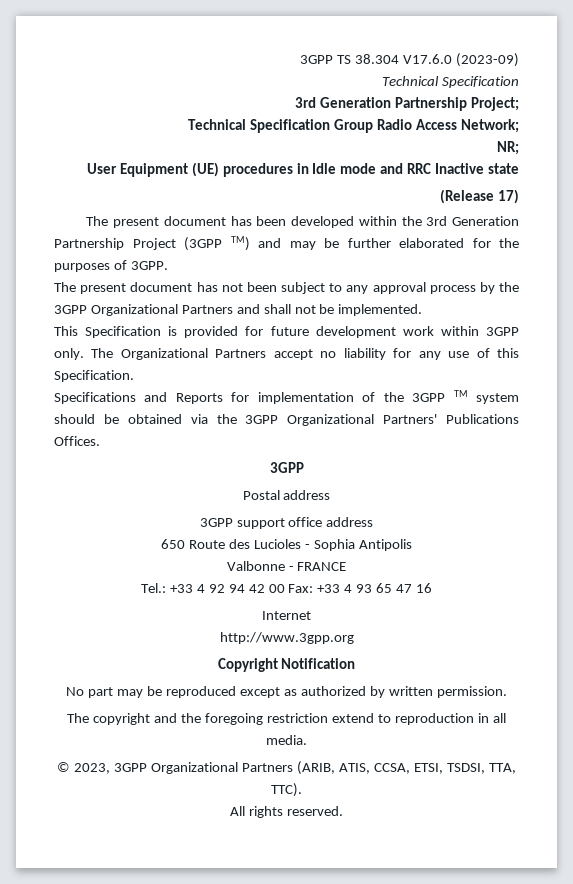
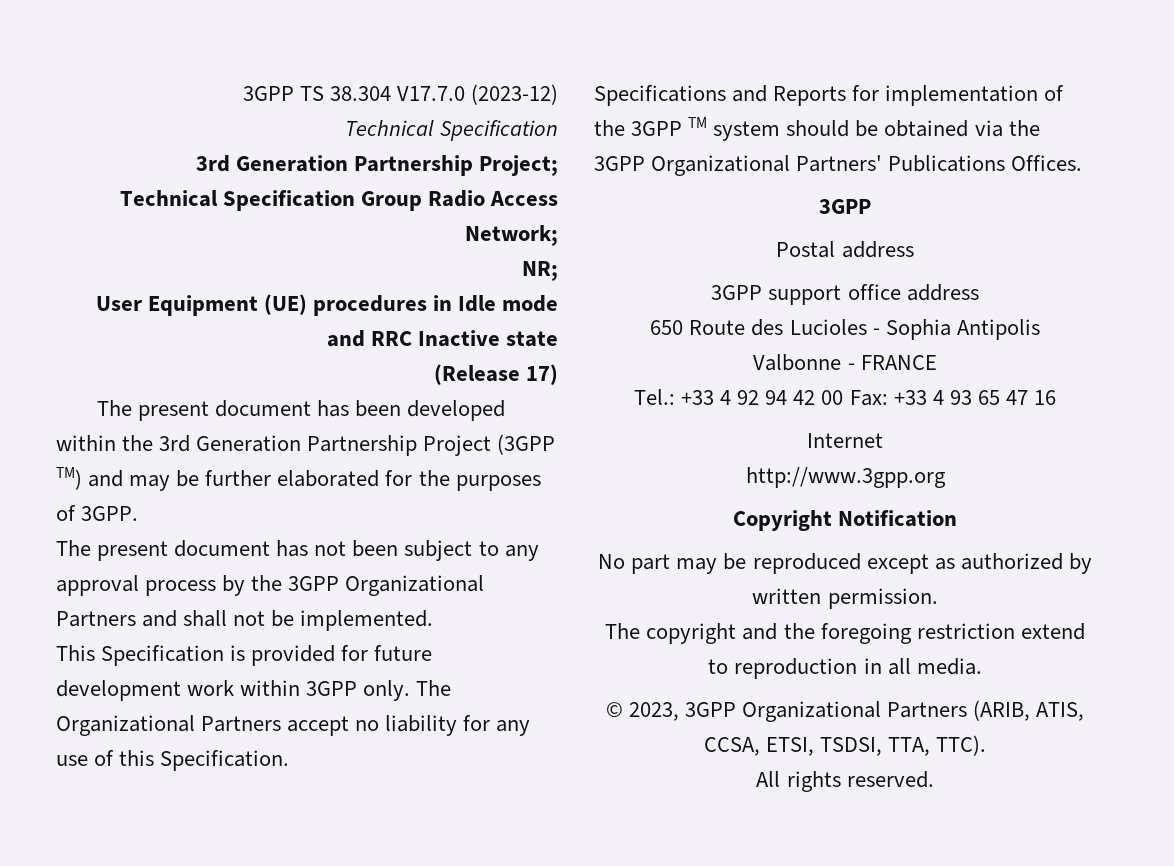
- 3GPP TS 38.304 V17.6.0 (2023-09)
+ 3GPP TS 38.304 V17.7.0 (2023-12)

